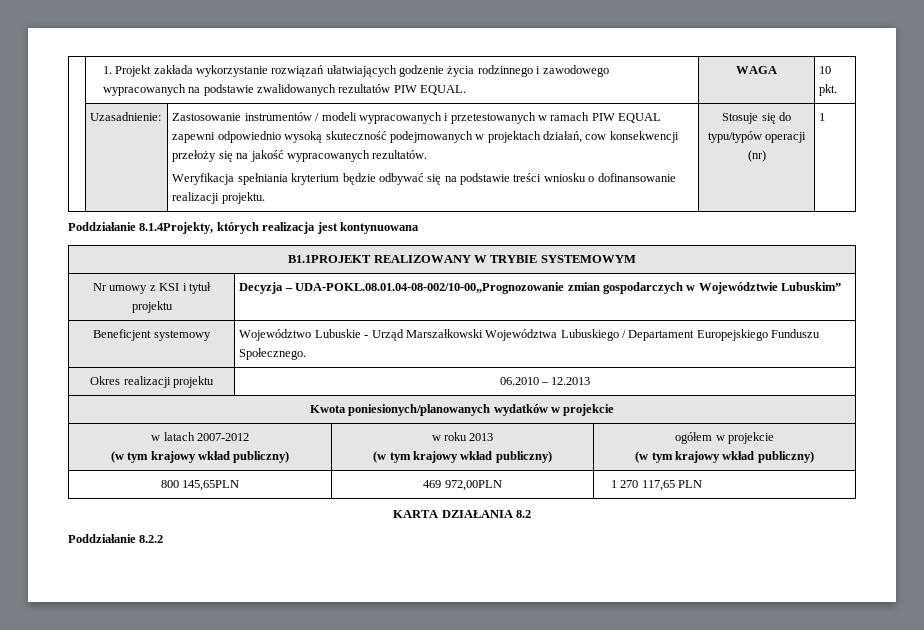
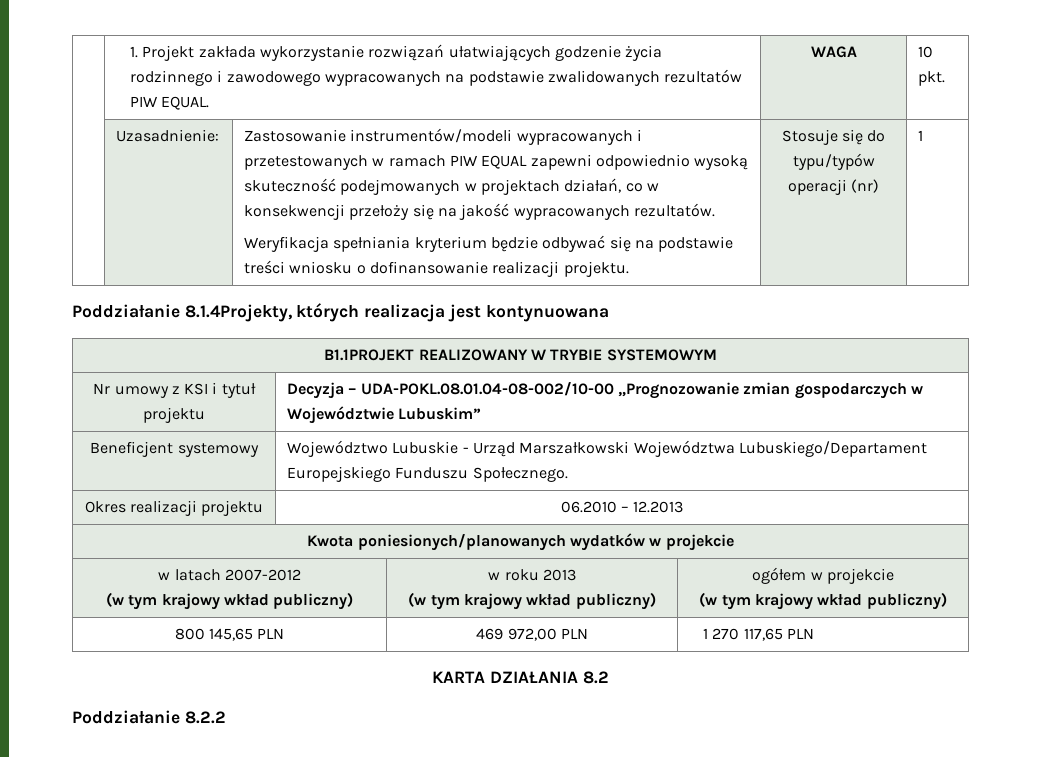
- Zastosowanie instrumentów / modeli wypracowanych i przetestowanych w ramach PIW EQUAL zapewni odpowiednio wysoką skuteczność podejmowanych w projektach działań, cow konsekwencji przełoży się na jakość wypracowanych rezultatów.
+ Zastosowanie instrumentów/modeli wypracowanych i przetestowanych w ramach PIW EQUAL zapewni odpowiednio wysoką skuteczność podejmowanych w projektach działań, co w konsekwencji przełoży się na jakość wypracowanych rezultatów.
- Nr umowy z KSI i tytuł projektu | Decyzja – UDA-POKL.08.01.04-08-002/10-00„Prognozowanie zmian gospodarczych w Województwie Lubuskim”
+ Nr umowy z KSI i tytuł projektu | Decyzja – UDA-POKL.08.01.04-08-002/10-00 „Prognozowanie zmian gospodarczych w Województwie Lubuskim”
- Beneficjent systemowy | Województwo Lubuskie - Urząd Marszałkowski Województwa Lubuskiego / Departament Europejskiego Funduszu Społecznego.
+ Beneficjent systemowy | Województwo Lubuskie - Urząd Marszałkowski Województwa Lubuskiego/Departament Europejskiego Funduszu Społecznego.
- 800 145,65PLN | 469 972,00PLN | 1 270 117,65 PLN
+ 800 145,65 PLN | 469 972,00 PLN | 1 270 117,65 PLN

